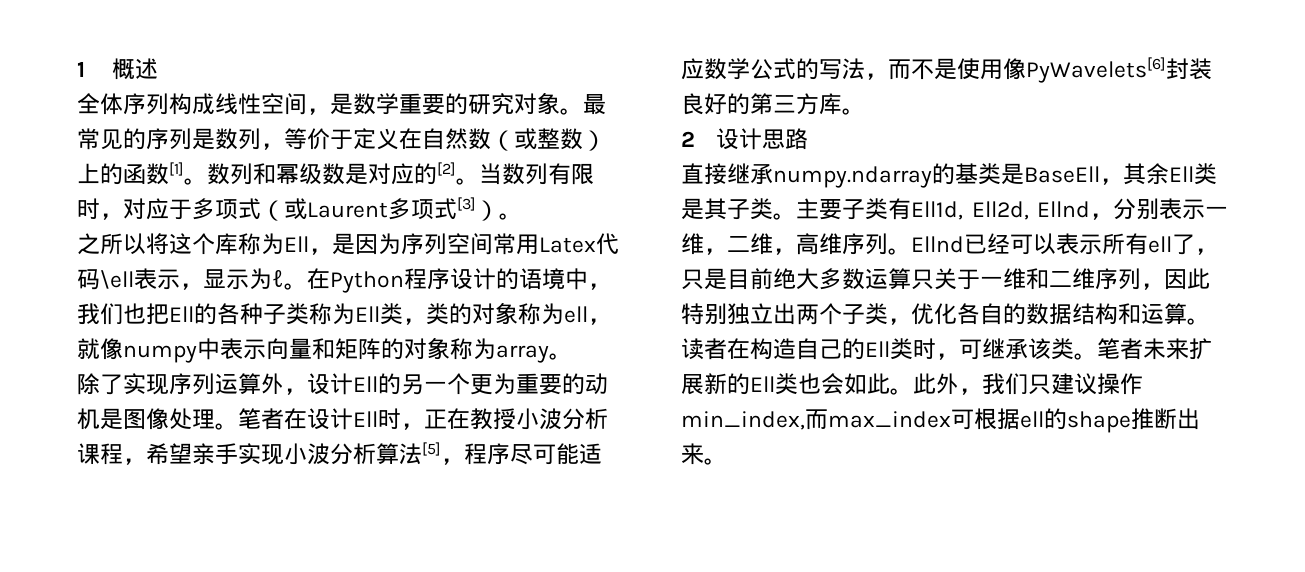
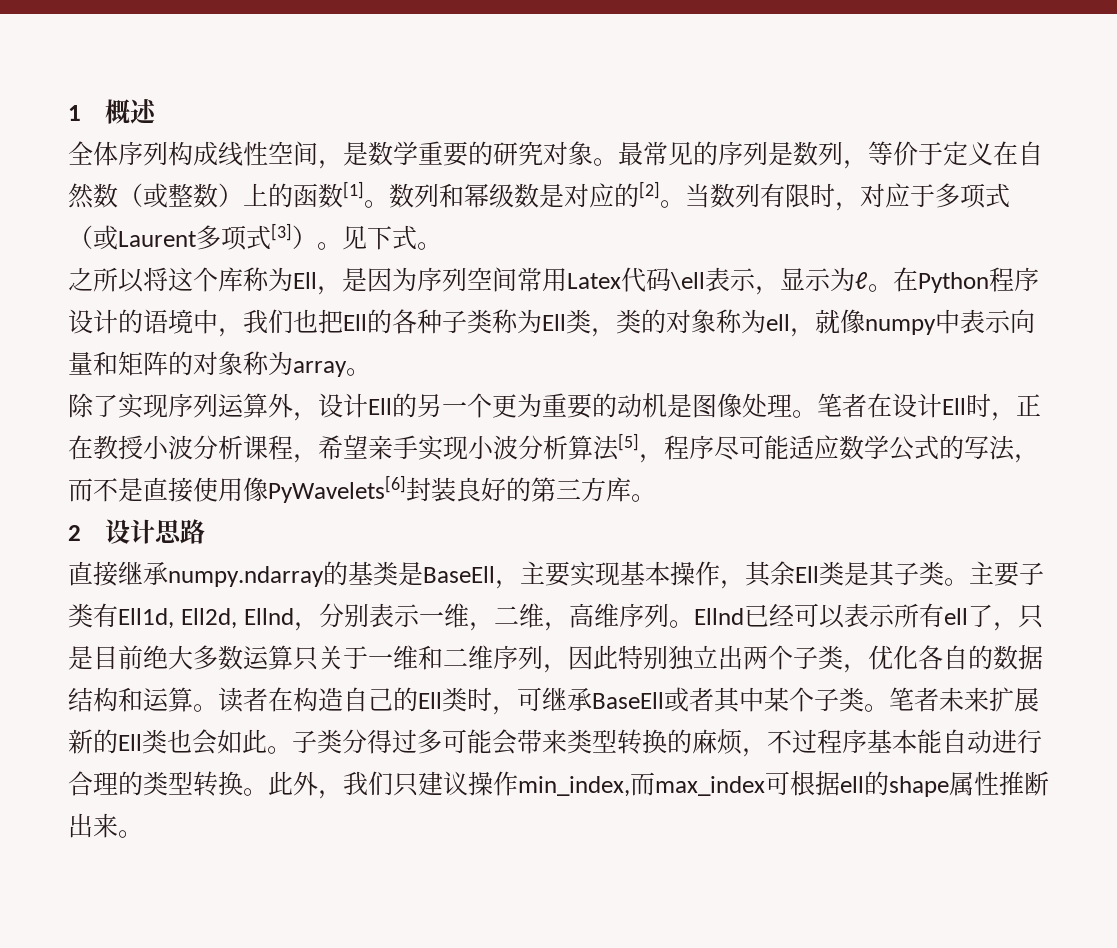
+ 见下式。
- 笔者在设计Ell时，正在教授小波分析课程，希望亲手实现小波分析算法[5]，程序尽可能适应数学公式的写法，而不是使用像PyWavelets[6]封装良好的第三方库。
+ 笔者在设计Ell时，正在教授小波分析课程，希望亲手实现小波分析算法[5]，程序尽可能适应数学公式的写法，而不是直接使用像PyWavelets[6]封装良好的第三方库。
- 直接继承numpy.ndarray的基类是BaseEll，其余Ell类是其子类。
+ 直接继承numpy.ndarray的基类是BaseEll，主要实现基本操作，其余Ell类是其子类。
- 读者在构造自己的Ell类时，可继承该类。
+ 读者在构造自己的Ell类时，可继承BaseEll或者其中某个子类。
+ 子类分得过多可能会带来类型转换的麻烦，不过程序基本能自动进行合理的类型转换。
- 此外，我们只建议操作min_index,而max_index可根据ell的shape推断出来。
+ 此外，我们只建议操作min_index,而max_index可根据ell的shape属性推断出来。

